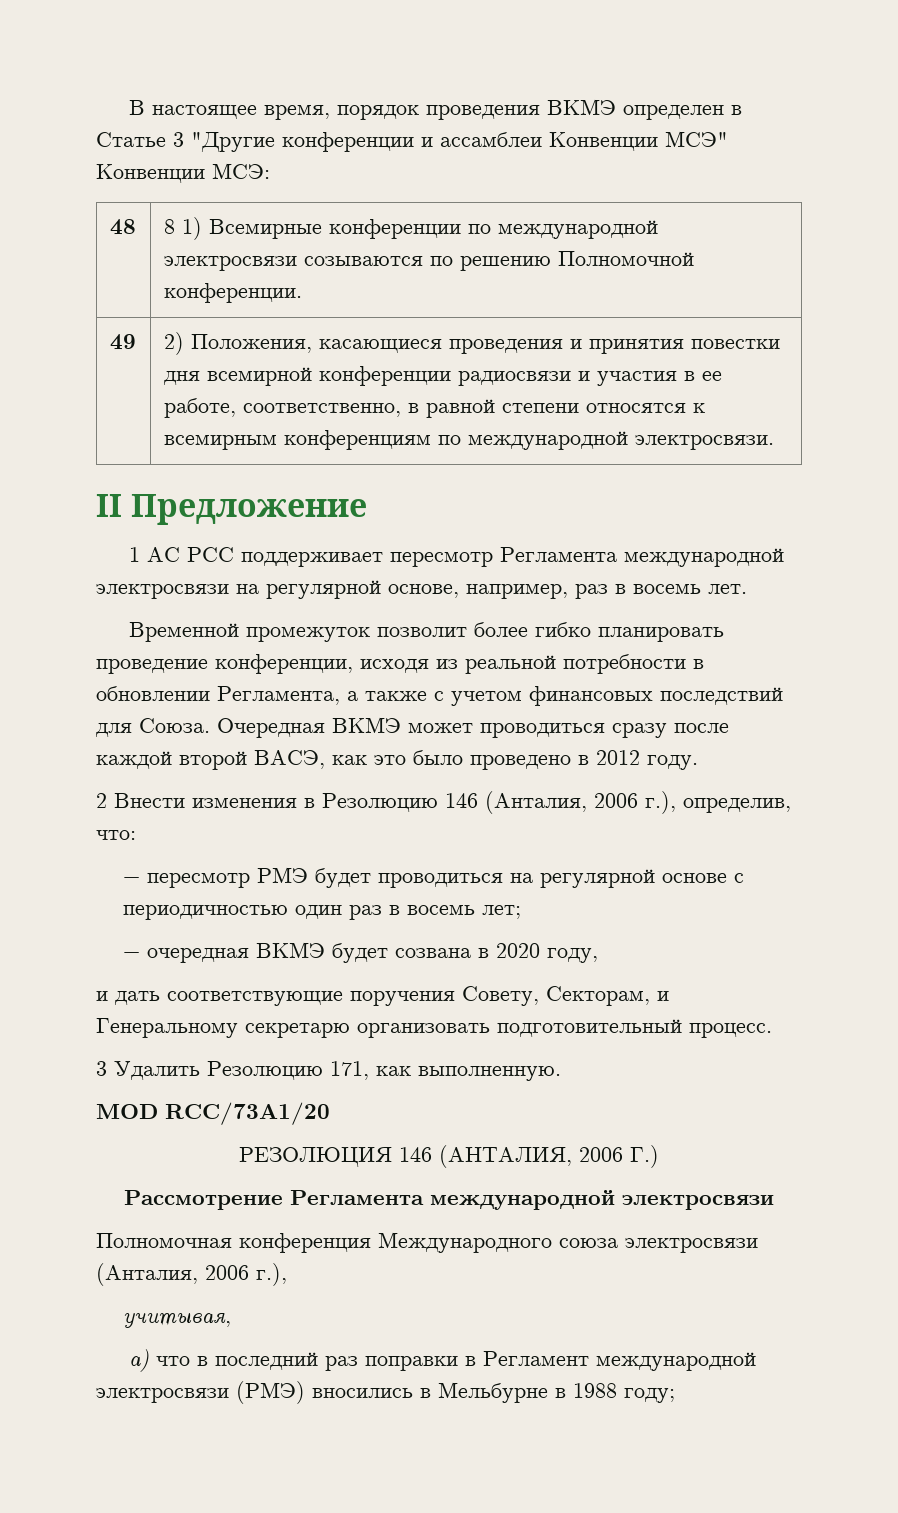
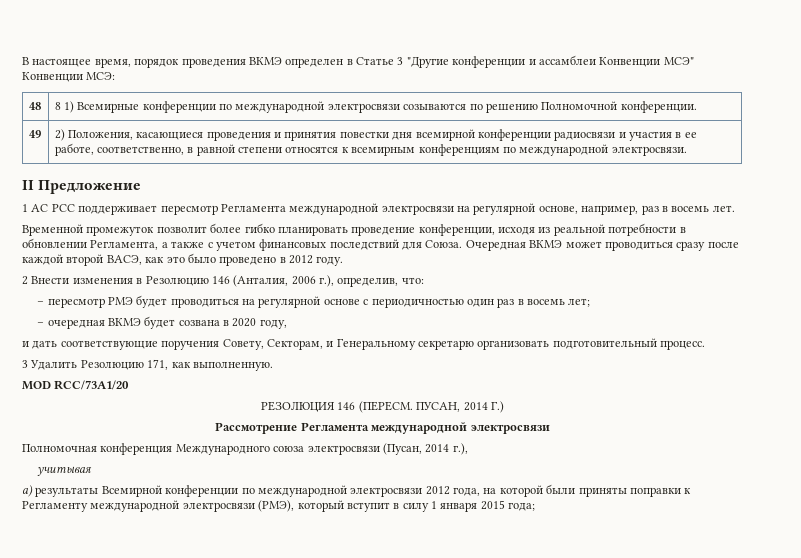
- РЕЗОЛЮЦИЯ 146 (АНТАЛИЯ, 2006 Г.)
+ РЕЗОЛЮЦИЯ 146 (ПЕРЕСМ. ПУСАН, 2014 Г.)
- Полномочная конференция Международного союза электросвязи (Aнталия, 2006 г.),
+ Полномочная конференция Международного союза электросвязи (Пусан, 2014 г.),
- учитывая,
+ учитывая
- a) что в последний раз поправки в Регламент международной электросвязи (РМЭ) вносились в Мельбурне в 1988 году;
+ a) результаты Всемирной конференции по международной электросвязи 2012 года, на которой были приняты поправки к Регламенту международной электросвязи (РМЭ), который вступит в силу 1 января 2015 года;

